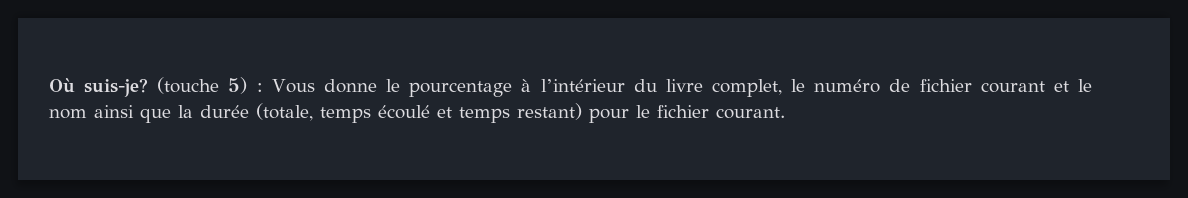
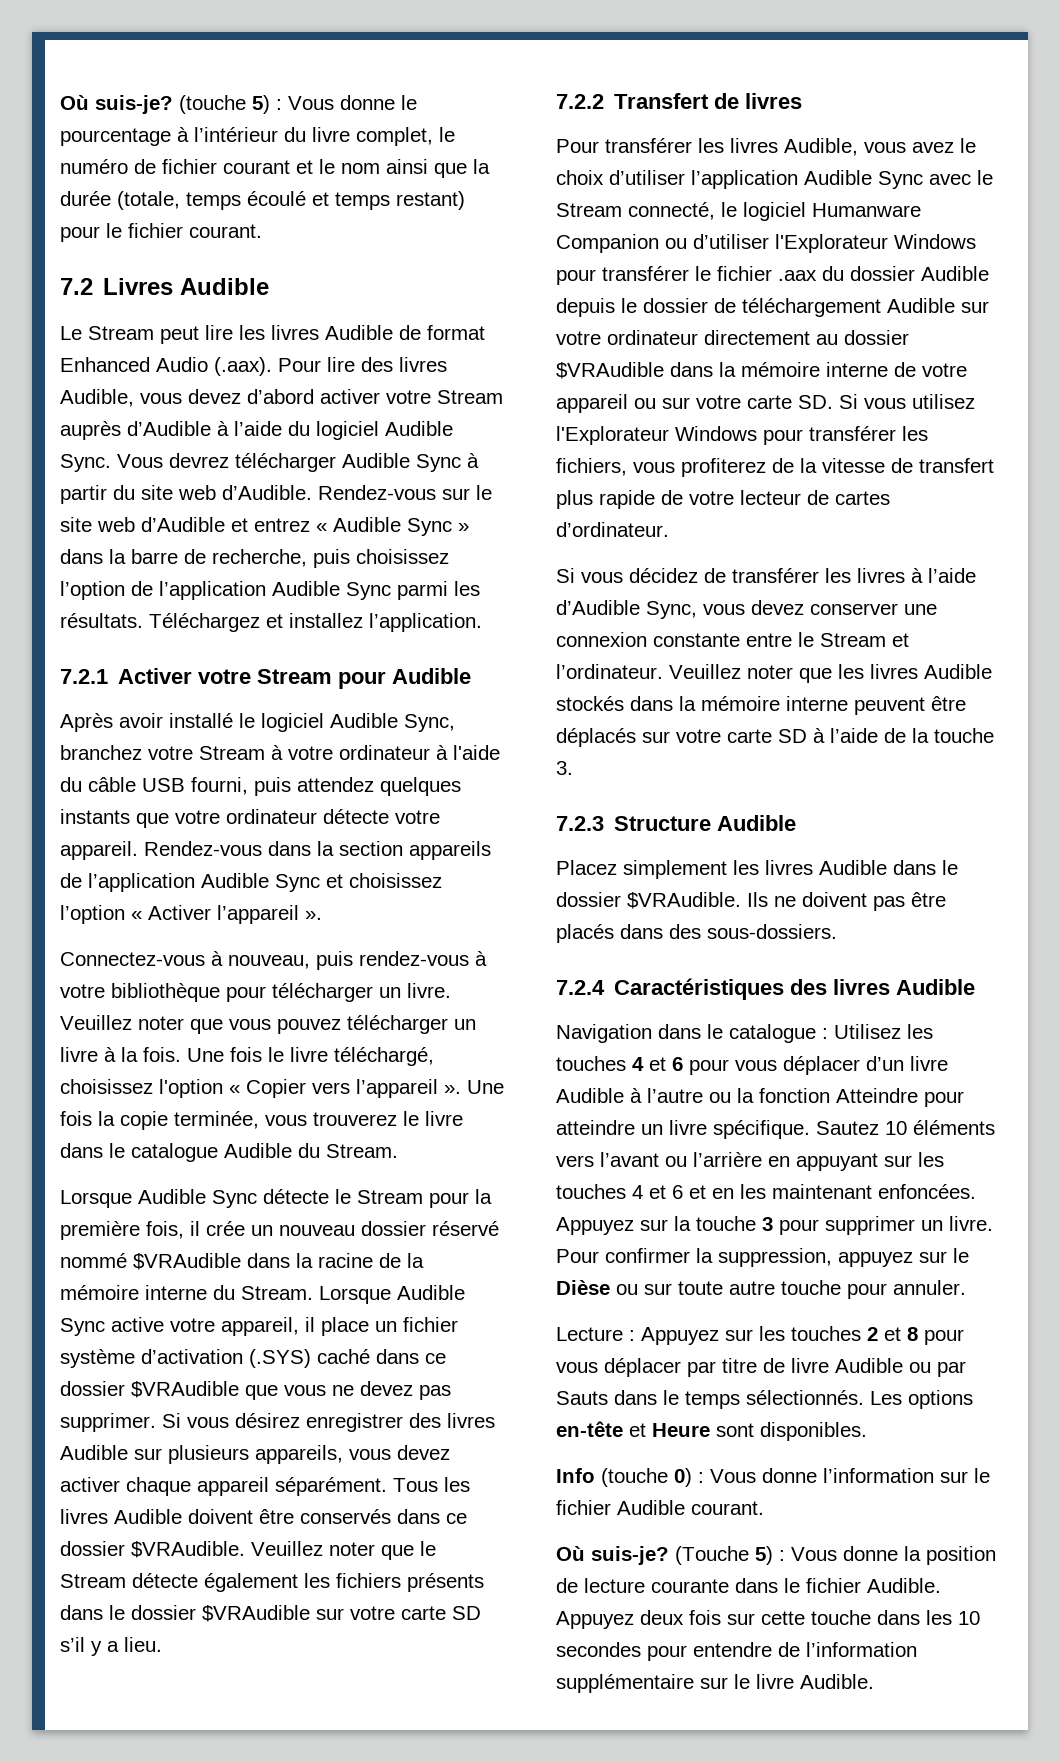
+ 7.2 Livres Audible
+ Le Stream peut lire les livres Audible de format Enhanced Audio (.aax). Pour lire des livres Audible, vous devez d’abord activer votre Stream auprès d’Audible à l’aide du logiciel Audible Sync. Vous devrez télécharger Audible Sync à partir du site web d’Audible. Rendez-vous sur le site web d’Audible et entrez « Audible Sync » dans la barre de recherche, puis choisissez l’option de l’application Audible Sync parmi les résultats. Téléchargez et installez l’application.
+ 7.2.1 Activer votre Stream pour Audible
+ Après avoir installé le logiciel Audible Sync, branchez votre Stream à votre ordinateur à l'aide du câble USB fourni, puis attendez quelques instants que votre ordinateur détecte votre appareil. Rendez-vous dans la section appareils de l’application Audible Sync et choisissez l’option « Activer l’appareil ».
+ Connectez-vous à nouveau, puis rendez-vous à votre bibliothèque pour télécharger un livre. Veuillez noter que vous pouvez télécharger un livre à la fois. Une fois le livre téléchargé, choisissez l'option « Copier vers l’appareil ». Une fois la copie terminée, vous trouverez le livre dans le catalogue Audible du Stream.
+ Lorsque Audible Sync détecte le Stream pour la première fois, il crée un nouveau dossier réservé nommé $VRAudible dans la racine de la mémoire interne du Stream. Lorsque Audible Sync active votre appareil, il place un fichier système d’activation (.SYS) caché dans ce dossier $VRAudible que vous ne devez pas supprimer. Si vous désirez enregistrer des livres Audible sur plusieurs appareils, vous devez activer chaque appareil séparément. Tous les livres Audible doivent être conservés dans ce dossier $VRAudible. Veuillez noter que le Stream détecte également les fichiers présents dans le dossier $VRAudible sur votre carte SD s’il y a lieu.
+ 7.2.2 Transfert de livres
+ Pour transférer les livres Audible, vous avez le choix d’utiliser l’application Audible Sync avec le Stream connecté, le logiciel Humanware Companion ou d’utiliser l'Explorateur Windows pour transférer le fichier .aax du dossier Audible depuis le dossier de téléchargement Audible sur votre ordinateur directement au dossier $VRAudible dans la mémoire interne de votre appareil ou sur votre carte SD. Si vous utilisez l'Explorateur Windows pour transférer les fichiers, vous profiterez de la vitesse de transfert plus rapide de votre lecteur de cartes d’ordinateur.
+ Si vous décidez de transférer les livres à l’aide d’Audible Sync, vous devez conserver une connexion constante entre le Stream et l’ordinateur. Veuillez noter que les livres Audible stockés dans la mémoire interne peuvent être déplacés sur votre carte SD à l’aide de la touche 3.
+ 7.2.3 Structure Audible
+ Placez simplement les livres Audible dans le dossier $VRAudible. Ils ne doivent pas être placés dans des sous-dossiers.
+ 7.2.4 Caractéristiques des livres Audible
+ Navigation dans le catalogue : Utilisez les touches 4 et 6 pour vous déplacer d’un livre Audible à l’autre ou la fonction Atteindre pour atteindre un livre spécifique. Sautez 10 éléments vers l’avant ou l’arrière en appuyant sur les touches 4 et 6 et en les maintenant enfoncées. Appuyez sur la touche 3 pour supprimer un livre. Pour confirmer la suppression, appuyez sur le Dièse ou sur toute autre touche pour annuler.
+ Lecture : Appuyez sur les touches 2 et 8 pour vous déplacer par titre de livre Audible ou par Sauts dans le temps sélectionnés. Les options en-tête et Heure sont disponibles.
+ Info (touche 0) : Vous donne l’information sur le fichier Audible courant.
+ Où suis-je? (Touche 5) : Vous donne la position de lecture courante dans le fichier Audible. Appuyez deux fois sur cette touche dans les 10 secondes pour entendre de l’information supplémentaire sur le livre Audible.

